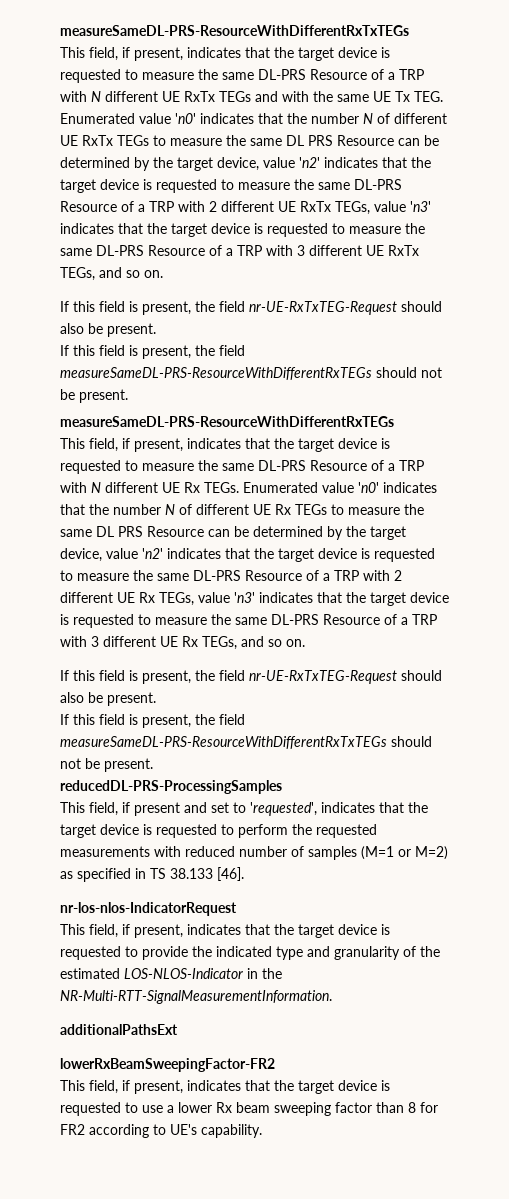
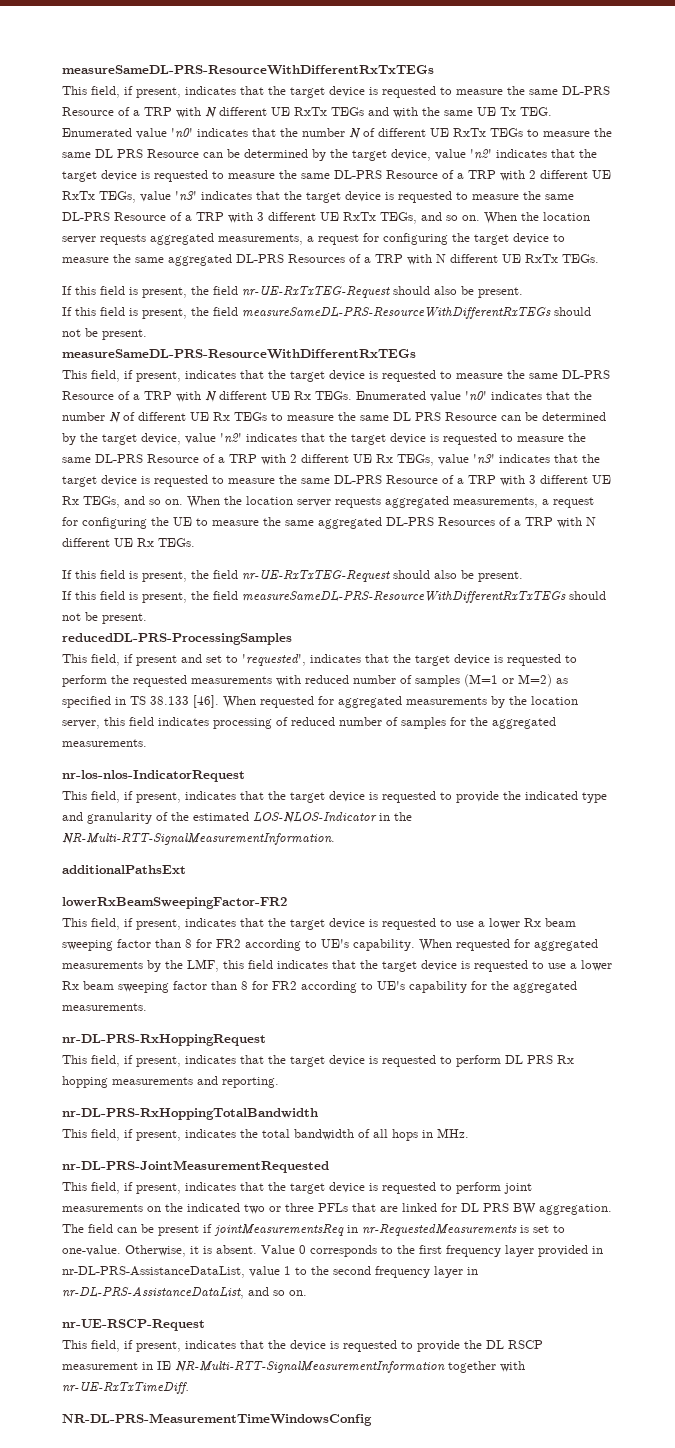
+ When the location server requests aggregated measurements, a request for configuring the target device to measure the same aggregated DL-PRS Resources of a TRP with N different UE RxTx TEGs.
+ When the location server requests aggregated measurements, a request for configuring the UE to measure the same aggregated DL-PRS Resources of a TRP with N different UE Rx TEGs.
+ When requested for aggregated measurements by the location server, this field indicates processing of reduced number of samples for the aggregated measurements.
+ When requested for aggregated measurements by the LMF, this field indicates that the target device is requested to use a lower Rx beam sweeping factor than 8 for FR2 according to UE's capability for the aggregated measurements.
+ nr-DL-PRS-RxHoppingRequest
+ This field, if present, indicates that the target device is requested to perform DL PRS Rx hopping measurements and reporting.
+ nr-DL-PRS-RxHoppingTotalBandwidth
+ This field, if present, indicates the total bandwidth of all hops in MHz.
+ nr-DL-PRS-JointMeasurementRequested
+ This field, if present, indicates that the target device is requested to perform joint measurements on the indicated two or three PFLs that are linked for DL PRS BW aggregation. The field can be present if jointMeasurementsReq in nr-RequestedMeasurements is set to one-value. Otherwise, it is absent. Value 0 corresponds to the first frequency layer provided in nr-DL-PRS-AssistanceDataList, value 1 to the second frequency layer in nr-DL-PRS-AssistanceDataList, and so on.
+ nr-UE-RSCP-Request
+ This field, if present, indicates that the device is requested to provide the DL RSCP measurement in IE NR-Multi-RTT-SignalMeasurementInformation together with nr-UE-RxTxTimeDiff.
+ NR-DL-PRS-MeasurementTimeWindowsConfig

